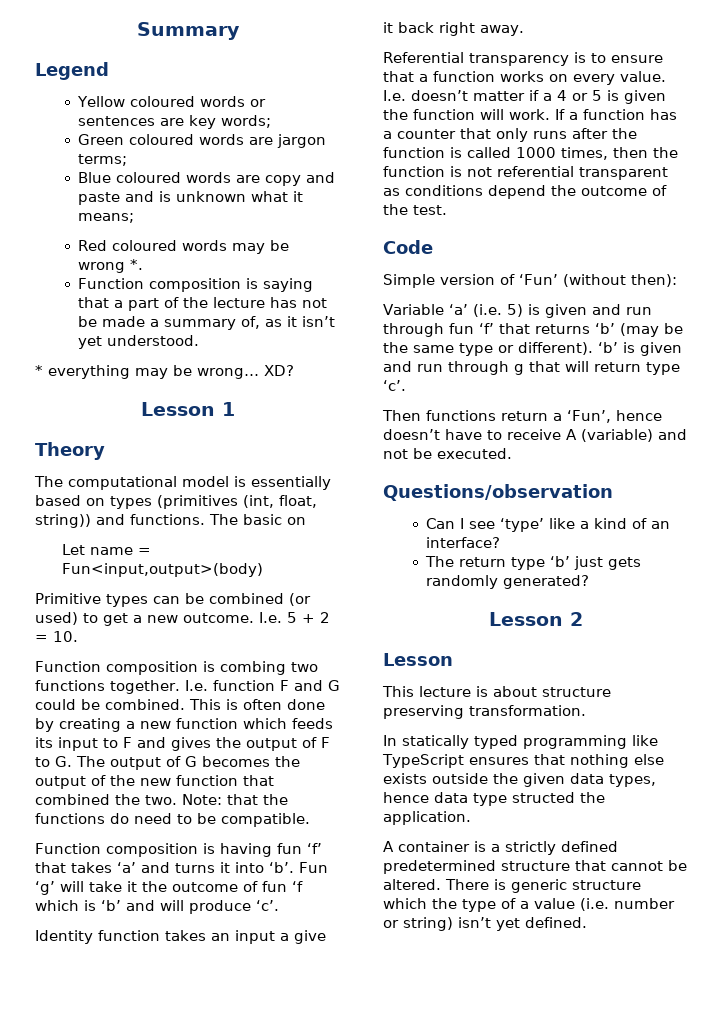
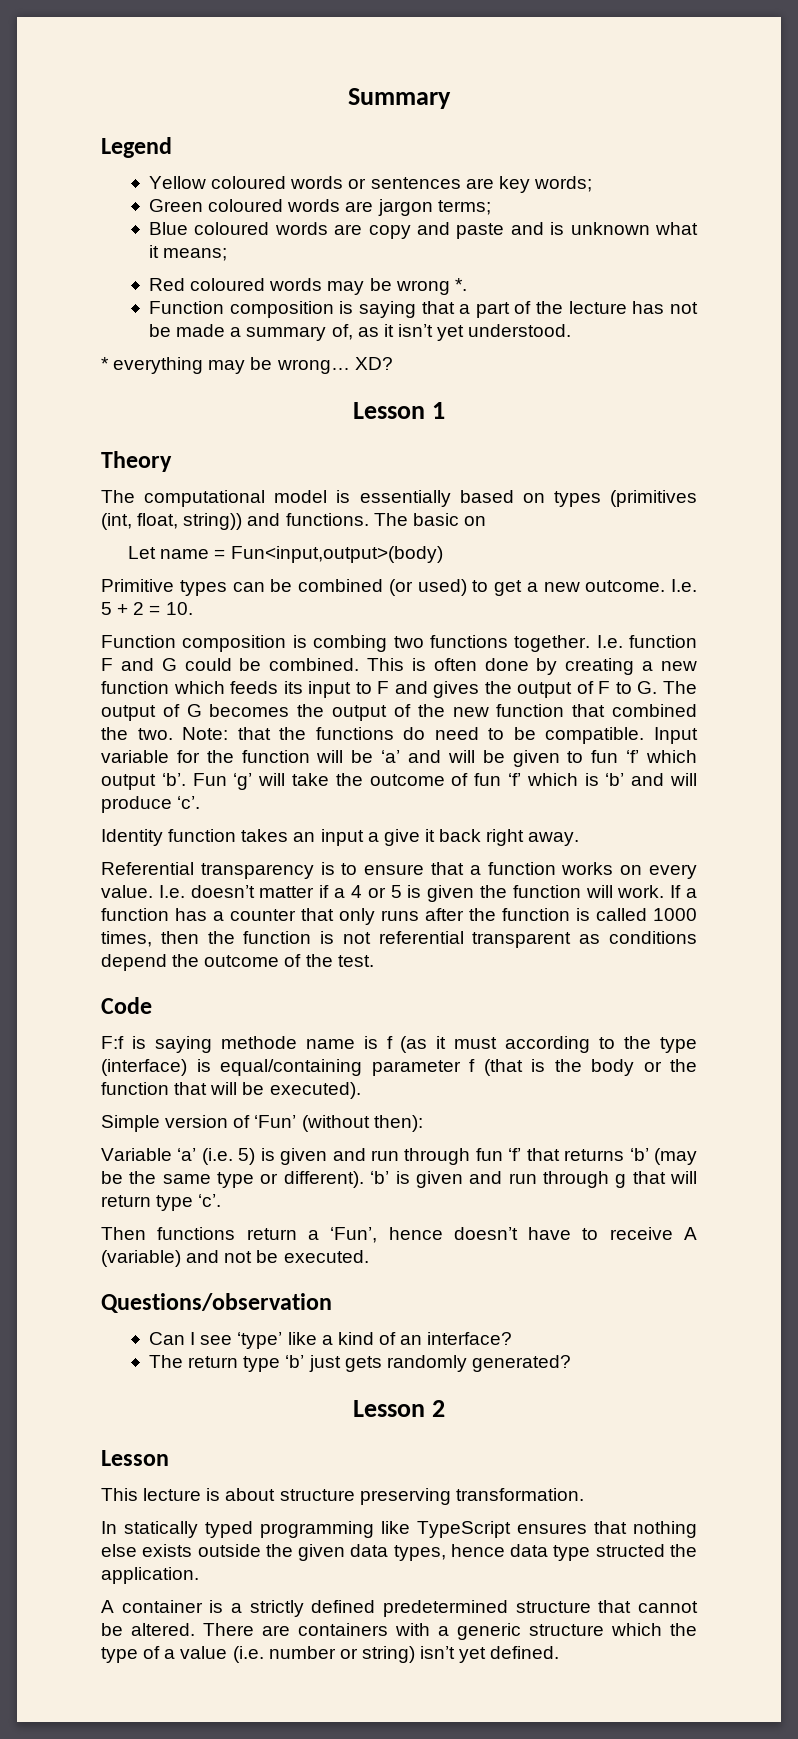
- Note: that the functions do need to be compatible.
- Function composition is having fun ‘f’ that takes ‘a’ and turns it into ‘b’.
+ Note: that the functions do need to be compatible. Input variable for the function will be ‘a’ and will be given to fun ‘f’ which output ‘b’.
- Fun ‘g’ will take it the outcome of fun ‘f which is ‘b’ and will produce ‘c’.
+ Fun ‘g’ will take the outcome of fun ‘f’ which is ‘b’ and will produce ‘c’.
+ F:f is saying methode name is f (as it must according to the type (interface) is equal/containing parameter f (that is the body or the function that will be executed).
- There is generic structure which the type of a value (i.e. number or string) isn’t yet defined.
+ There are containers with a generic structure which the type of a value (i.e. number or string) isn’t yet defined.

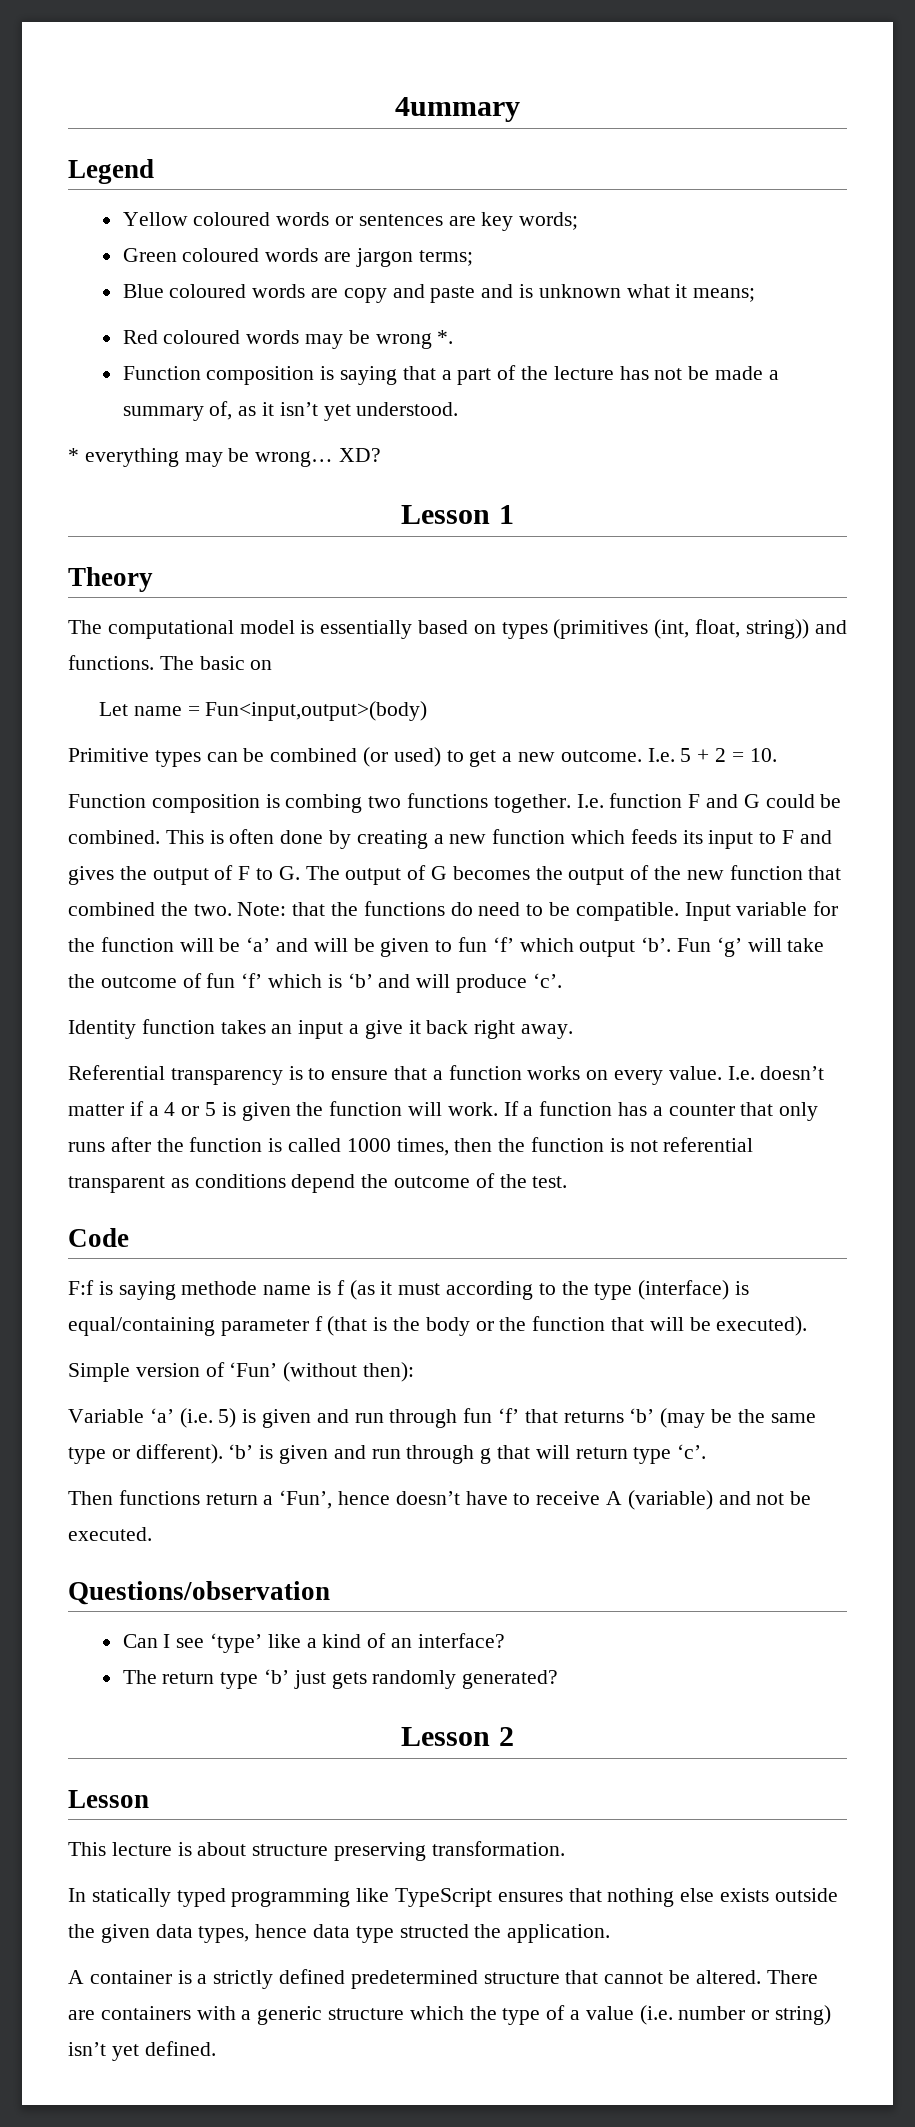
- Summary
+ 4ummary

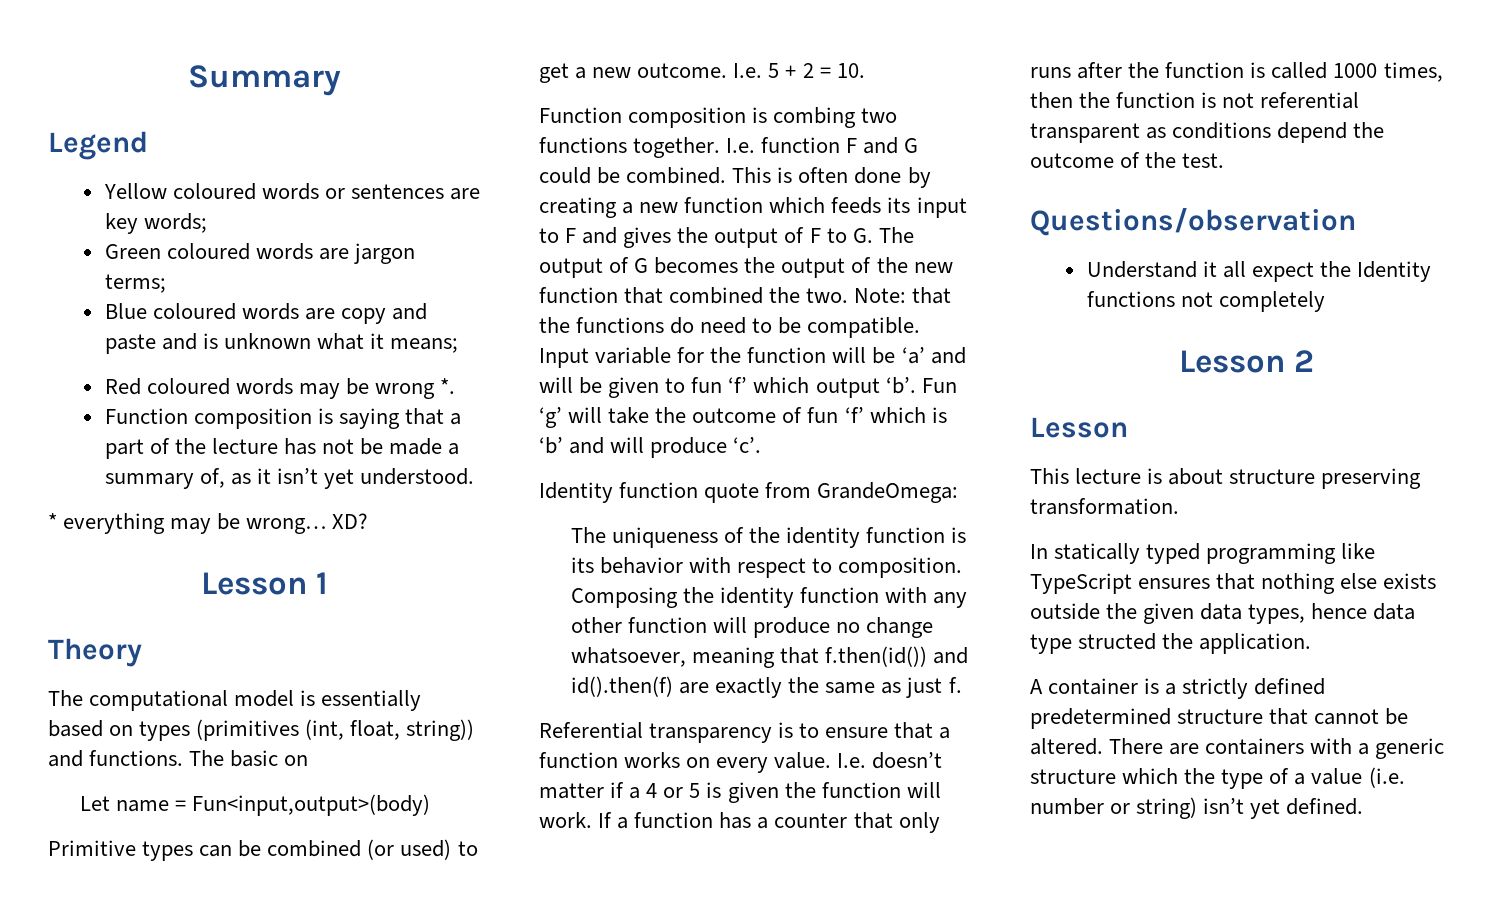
- 4ummary
+ Summary
- Identity function takes an input a give it back right away.
+ Identity function quote from GrandeOmega:
+ The uniqueness of the identity function is its behavior with respect to composition. Composing the identity function with any other function will produce no change whatsoever, meaning that f.then(id()) and id().then(f) are exactly the same as just f.
- Code
- F:f is saying methode name is f (as it must according to the type (interface) is equal/containing parameter f (that is the body or the function that will be executed).
- Simple version of ‘Fun’ (without then):
- Variable ‘a’ (i.e. 5) is given and run through fun ‘f’ that returns ‘b’ (may be the same type or different). ‘b’ is given and run through g that will return type ‘c’.
- Then functions return a ‘Fun’, hence doesn’t have to receive A (variable) and not be executed.
  Questions/observation
- Can I see ‘type’ like a kind of an interface?
- The return type ‘b’ just gets randomly generated?
+ Understand it all expect the Identity functions not completely

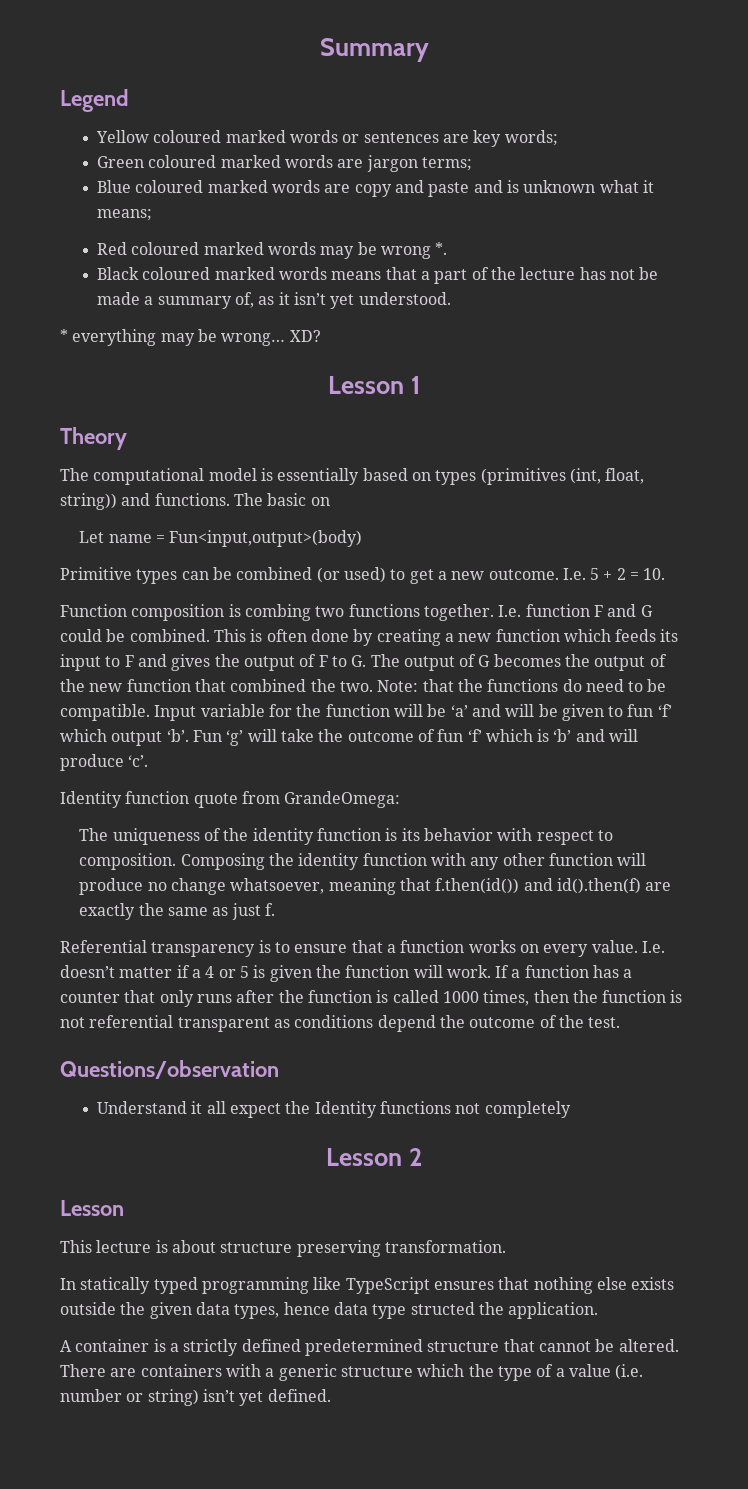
- Yellow coloured words or sentences are key words;
+ Yellow coloured marked words or sentences are key words;
- Green coloured words are jargon terms;
+ Green coloured marked words are jargon terms;
- Blue coloured words are copy and paste and is unknown what it means;
+ Blue coloured marked words are copy and paste and is unknown what it means;
- Red coloured words may be wrong *.
+ Red coloured marked words may be wrong *.
- Function composition is saying that a part of the lecture has not be made a summary of, as it isn’t yet understood.
+ Black coloured marked words means that a part of the lecture has not be made a summary of, as it isn’t yet understood.

